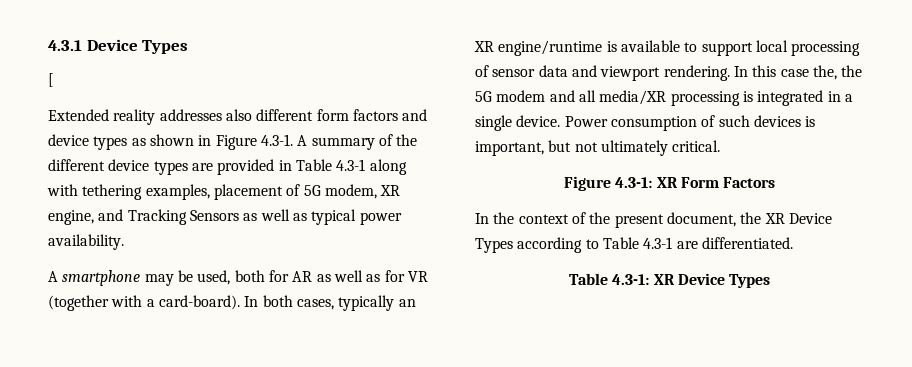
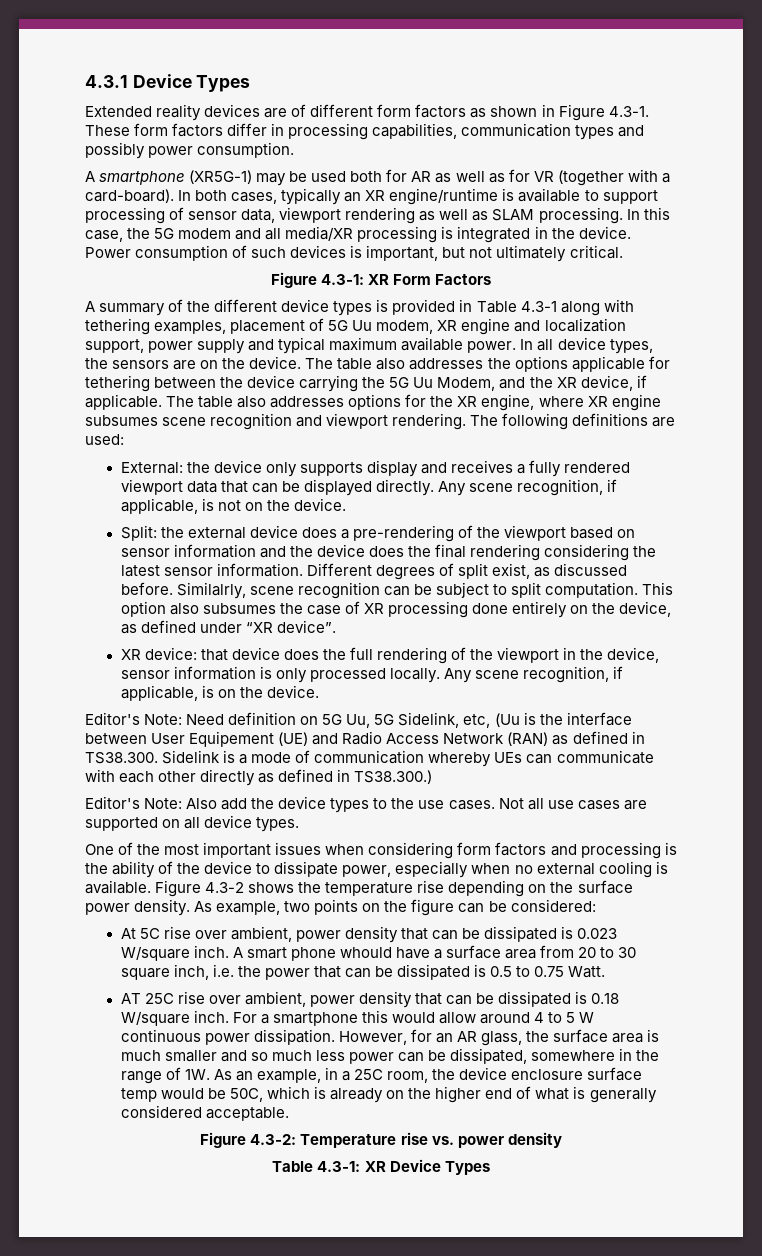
- [
- Extended reality addresses also different form factors and device types as shown in Figure 4.3-1. A summary of the different device types are provided in Table 4.3-1 along with tethering examples, placement of 5G modem, XR engine, and Tracking Sensors as well as typical power availability.
+ Extended reality devices are of different form factors as shown in Figure 4.3-1. These form factors differ in processing capabilities, communication types and possibly power consumption.
- A smartphone may be used, both for AR as well as for VR (together with a card-board).
+ A smartphone (XR5G-1) may be used both for AR as well as for VR (together with a card-board).
- In both cases, typically an XR engine/runtime is available to support local processing of sensor data and viewport rendering. In this case the, the 5G modem and all media/XR processing is integrated in a single device.
+ In both cases, typically an XR engine/runtime is available to support processing of sensor data, viewport rendering as well as SLAM processing. In this case, the 5G modem and all media/XR processing is integrated in the device.
- In the context of the present document, the XR Device Types according to Table 4.3-1 are differentiated.
+ A summary of the different device types is provided in Table 4.3-1 along with tethering examples, placement of 5G Uu modem, XR engine and localization support, power supply and typical maximum available power. In all device types, the sensors are on the device. The table also addresses the options applicable for tethering between the device carrying the 5G Uu Modem, and the XR device, if applicable. The table also addresses options for the XR engine, where XR engine subsumes scene recognition and viewport rendering. The following definitions are used:
+ External: the device only supports display and receives a fully rendered viewport data that can be displayed directly. Any scene recognition, if applicable, is not on the device.
+ Split: the external device does a pre-rendering of the viewport based on sensor information and the device does the final rendering considering the latest sensor information. Different degrees of split exist, as discussed before. Similalrly, scene recognition can be subject to split computation. This option also subsumes the case of XR processing done entirely on the device, as defined under “XR device”.
+ XR device: that device does the full rendering of the viewport in the device, sensor information is only processed locally. Any scene recognition, if applicable, is on the device.
+ Editor's Note: Need definition on 5G Uu, 5G Sidelink, etc, (Uu is the interface between User Equipement (UE) and Radio Access Network (RAN) as defined in TS38.300. Sidelink is a mode of communication whereby UEs can communicate with each other directly as defined in TS38.300.)
+ Editor's Note: Also add the device types to the use cases. Not all use cases are supported on all device types.
+ One of the most important issues when considering form factors and processing is the ability of the device to dissipate power, especially when no external cooling is available. Figure 4.3-2 shows the temperature rise depending on the surface power density. As example, two points on the figure can be considered:
+ At 5C rise over ambient, power density that can be dissipated is 0.023 W/square inch. A smart phone whould have a surface area from 20 to 30 square inch, i.e. the power that can be dissipated is 0.5 to 0.75 Watt.
+ AT 25C rise over ambient, power density that can be dissipated is 0.18 W/square inch. For a smartphone this would allow around 4 to 5 W continuous power dissipation. However, for an AR glass, the surface area is much smaller and so much less power can be dissipated, somewhere in the range of 1W. As an example, in a 25C room, the device enclosure surface temp would be 50C, which is already on the higher end of what is generally considered acceptable.
+ Figure 4.3-2: Temperature rise vs. power density

